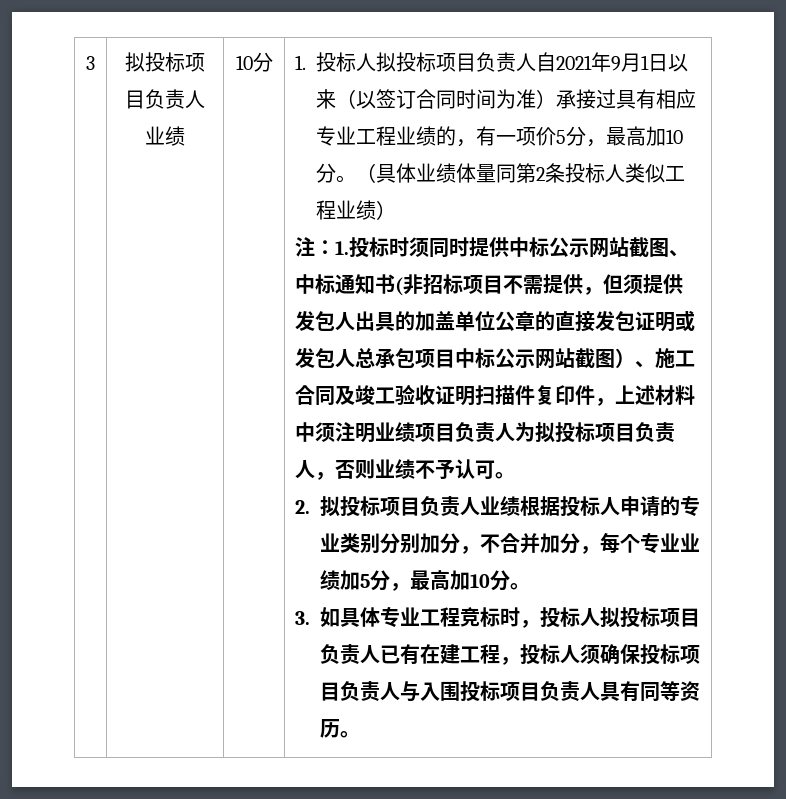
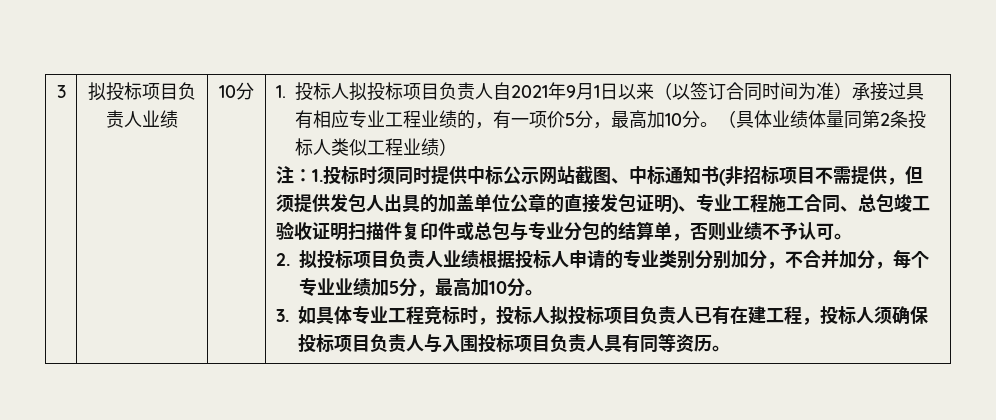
- 注：1.投标时须同时提供中标公示网站截图、中标通知书(非招标项目不需提供，但须提供发包人出具的加盖单位公章的直接发包证明或发包人总承包项目中标公示网站截图）、施工合同及竣工验收证明扫描件复印件，上述材料中须注明业绩项目负责人为拟投标项目负责人，否则业绩不予认可。
+ 注：1.投标时须同时提供中标公示网站截图、中标通知书(非招标项目不需提供，但须提供发包人出具的加盖单位公章的直接发包证明)、专业工程施工合同、总包竣工验收证明扫描件复印件或总包与专业分包的结算单，否则业绩不予认可。

